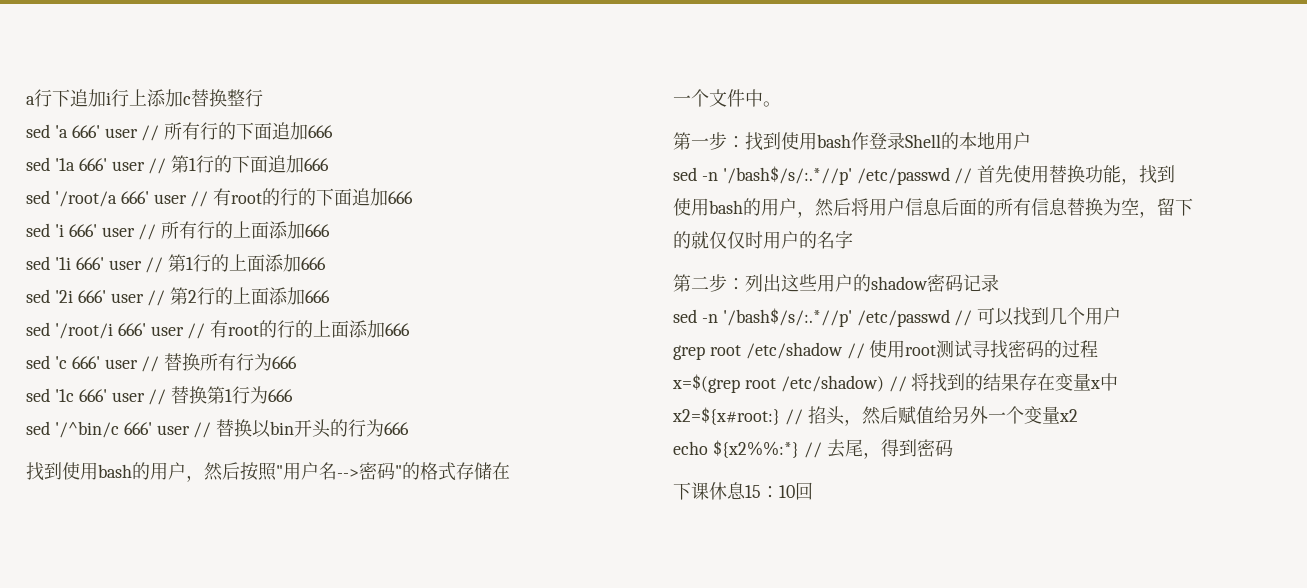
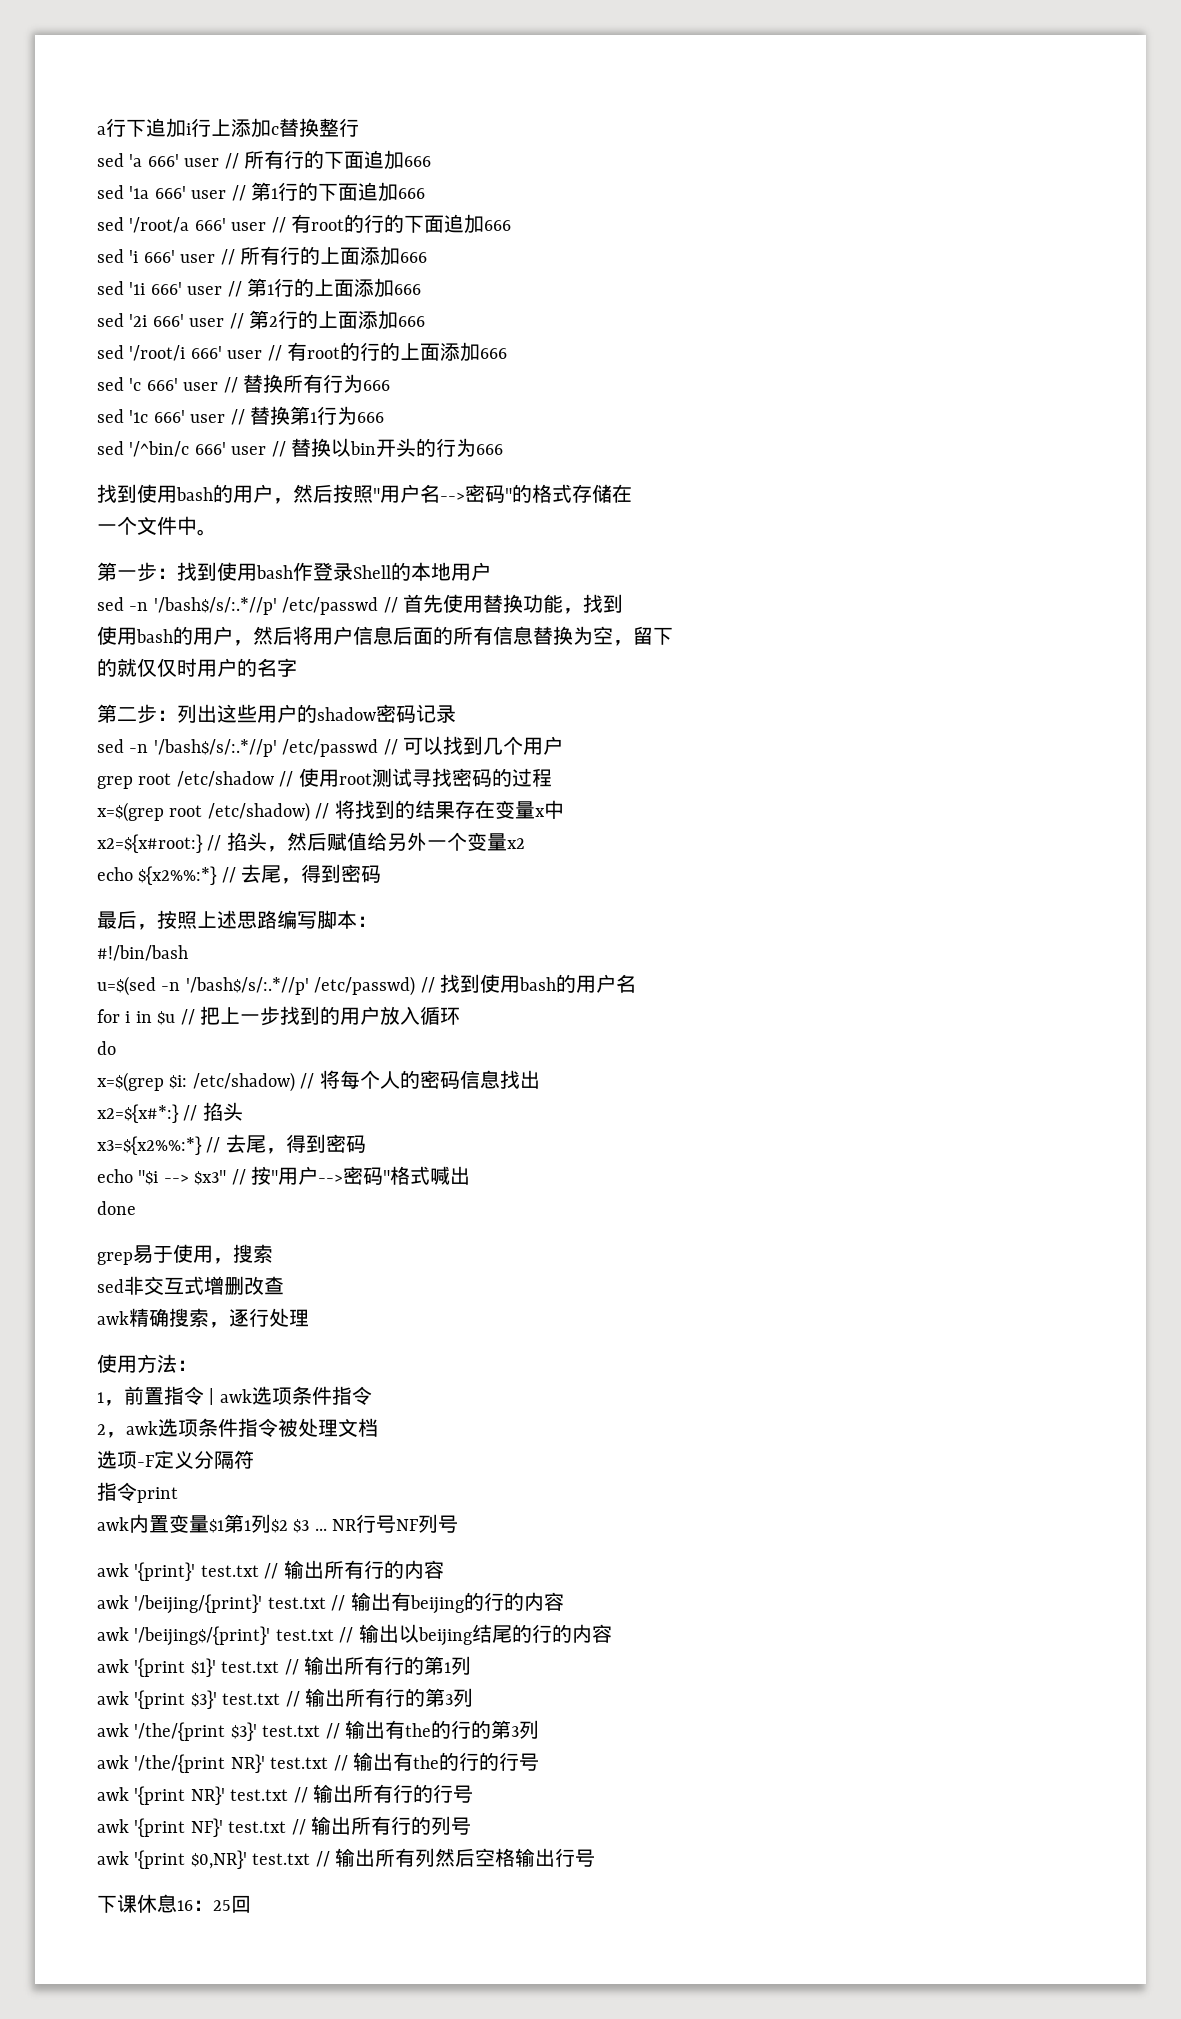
+ 最后，按照上述思路编写脚本：
+ #!/bin/bash
+ u=$(sed -n '/bash$/s/:.*//p' /etc/passwd) // 找到使用bash的用户名
+ for i in $u // 把上一步找到的用户放入循环
+ do
+ x=$(grep $i: /etc/shadow) // 将每个人的密码信息找出
+ x2=${x#*:} // 掐头
+ x3=${x2%%:*} // 去尾，得到密码
+ echo "$i --> $x3" // 按"用户-->密码"格式喊出
+ done
+ grep易于使用，搜索
+ sed非交互式增删改查
+ awk精确搜索，逐行处理
+ 使用方法：
+ 1，前置指令 | awk选项条件指令
+ 2，awk选项条件指令被处理文档
+ 选项-F定义分隔符
+ 指令print
+ awk内置变量$1第1列$2 $3 ... NR行号NF列号
+ awk '{print}' test.txt // 输出所有行的内容
+ awk '/beijing/{print}' test.txt // 输出有beijing的行的内容
+ awk '/beijing$/{print}' test.txt // 输出以beijing结尾的行的内容
+ awk '{print $1}' test.txt // 输出所有行的第1列
+ awk '{print $3}' test.txt // 输出所有行的第3列
+ awk '/the/{print $3}' test.txt // 输出有the的行的第3列
+ awk '/the/{print NR}' test.txt // 输出有the的行的行号
+ awk '{print NR}' test.txt // 输出所有行的行号
+ awk '{print NF}' test.txt // 输出所有行的列号
+ awk '{print $0,NR}' test.txt // 输出所有列然后空格输出行号
- 下课休息15：10回
+ 下课休息16：25回

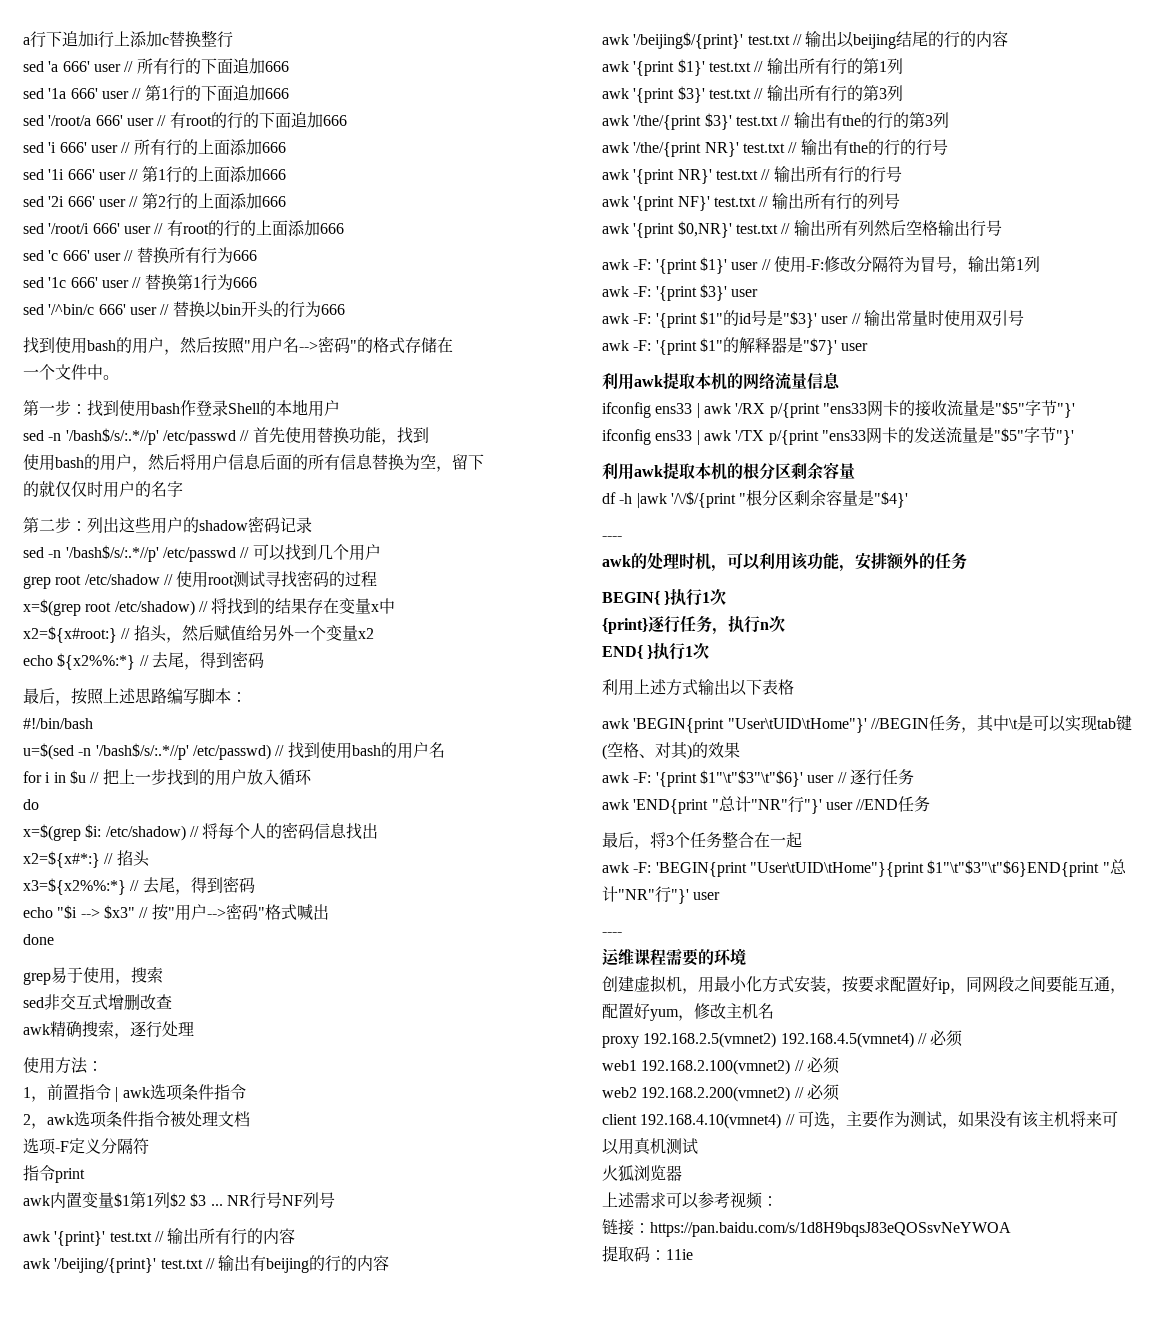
- 下课休息16：25回
+ awk -F: '{print $1}' user // 使用-F:修改分隔符为冒号，输出第1列
+ awk -F: '{print $3}' user
+ awk -F: '{print $1"的id号是"$3}' user // 输出常量时使用双引号
+ awk -F: '{print $1"的解释器是"$7}' user
+ 利用awk提取本机的网络流量信息
+ ifconfig ens33 | awk '/RX p/{print "ens33网卡的接收流量是"$5"字节"}'
+ ifconfig ens33 | awk '/TX p/{print "ens33网卡的发送流量是"$5"字节"}'
+ 利用awk提取本机的根分区剩余容量
+ df -h |awk '/\/$/{print "根分区剩余容量是"$4}'
+ ----
+ awk的处理时机，可以利用该功能，安排额外的任务
+ BEGIN{ }执行1次
+ {print}逐行任务，执行n次
+ END{ }执行1次
+ 利用上述方式输出以下表格
+ awk 'BEGIN{print "User\tUID\tHome"}' //BEGIN任务，其中\t是可以实现tab键(空格、对其)的效果
+ awk -F: '{print $1"\t"$3"\t"$6}' user // 逐行任务
+ awk 'END{print "总计"NR"行"}' user //END任务
+ 最后，将3个任务整合在一起
+ awk -F: 'BEGIN{print "User\tUID\tHome"}{print $1"\t"$3"\t"$6}END{print "总计"NR"行"}' user
+ ----
+ 运维课程需要的环境
+ 创建虚拟机，用最小化方式安装，按要求配置好ip，同网段之间要能互通，配置好yum，修改主机名
+ proxy 192.168.2.5(vmnet2) 192.168.4.5(vmnet4) // 必须
+ web1 192.168.2.100(vmnet2) // 必须
+ web2 192.168.2.200(vmnet2) // 必须
+ client 192.168.4.10(vmnet4) // 可选，主要作为测试，如果没有该主机将来可以用真机测试
+ 火狐浏览器
+ 上述需求可以参考视频：
+ 链接：https://pan.baidu.com/s/1d8H9bqsJ83eQOSsvNeYWOA
+ 提取码：11ie

